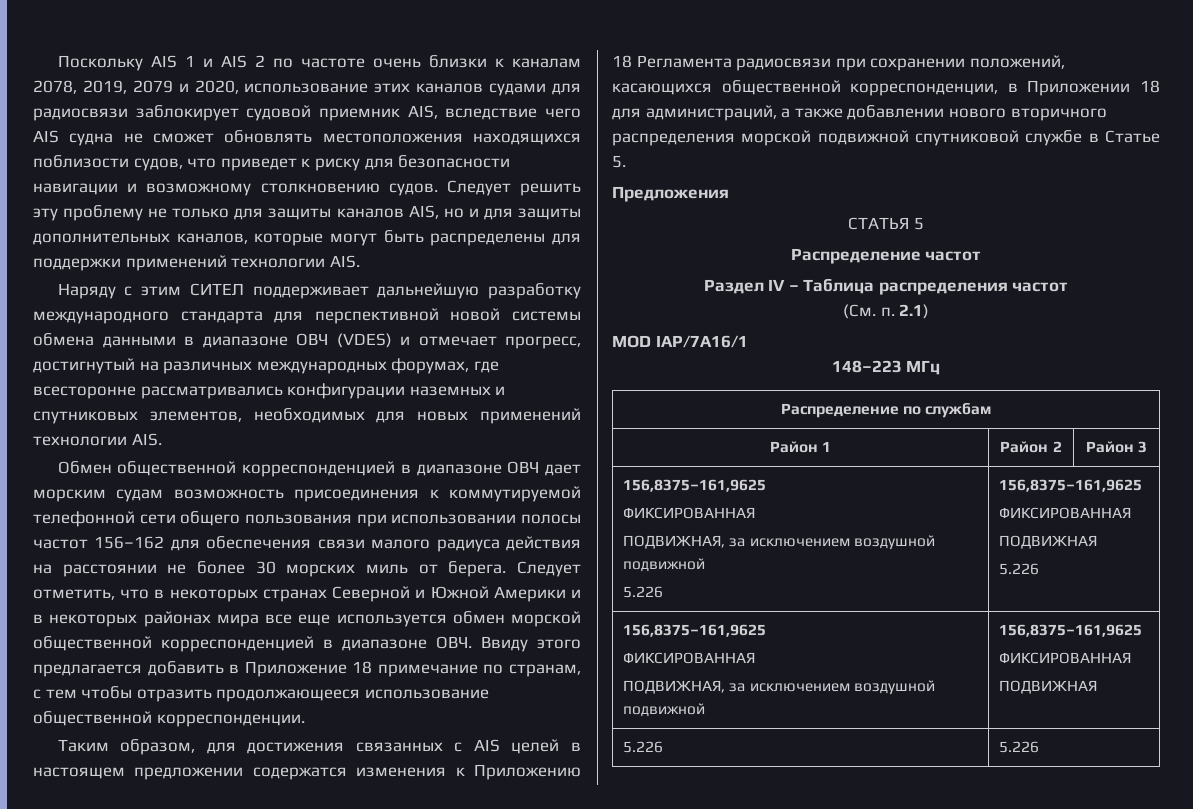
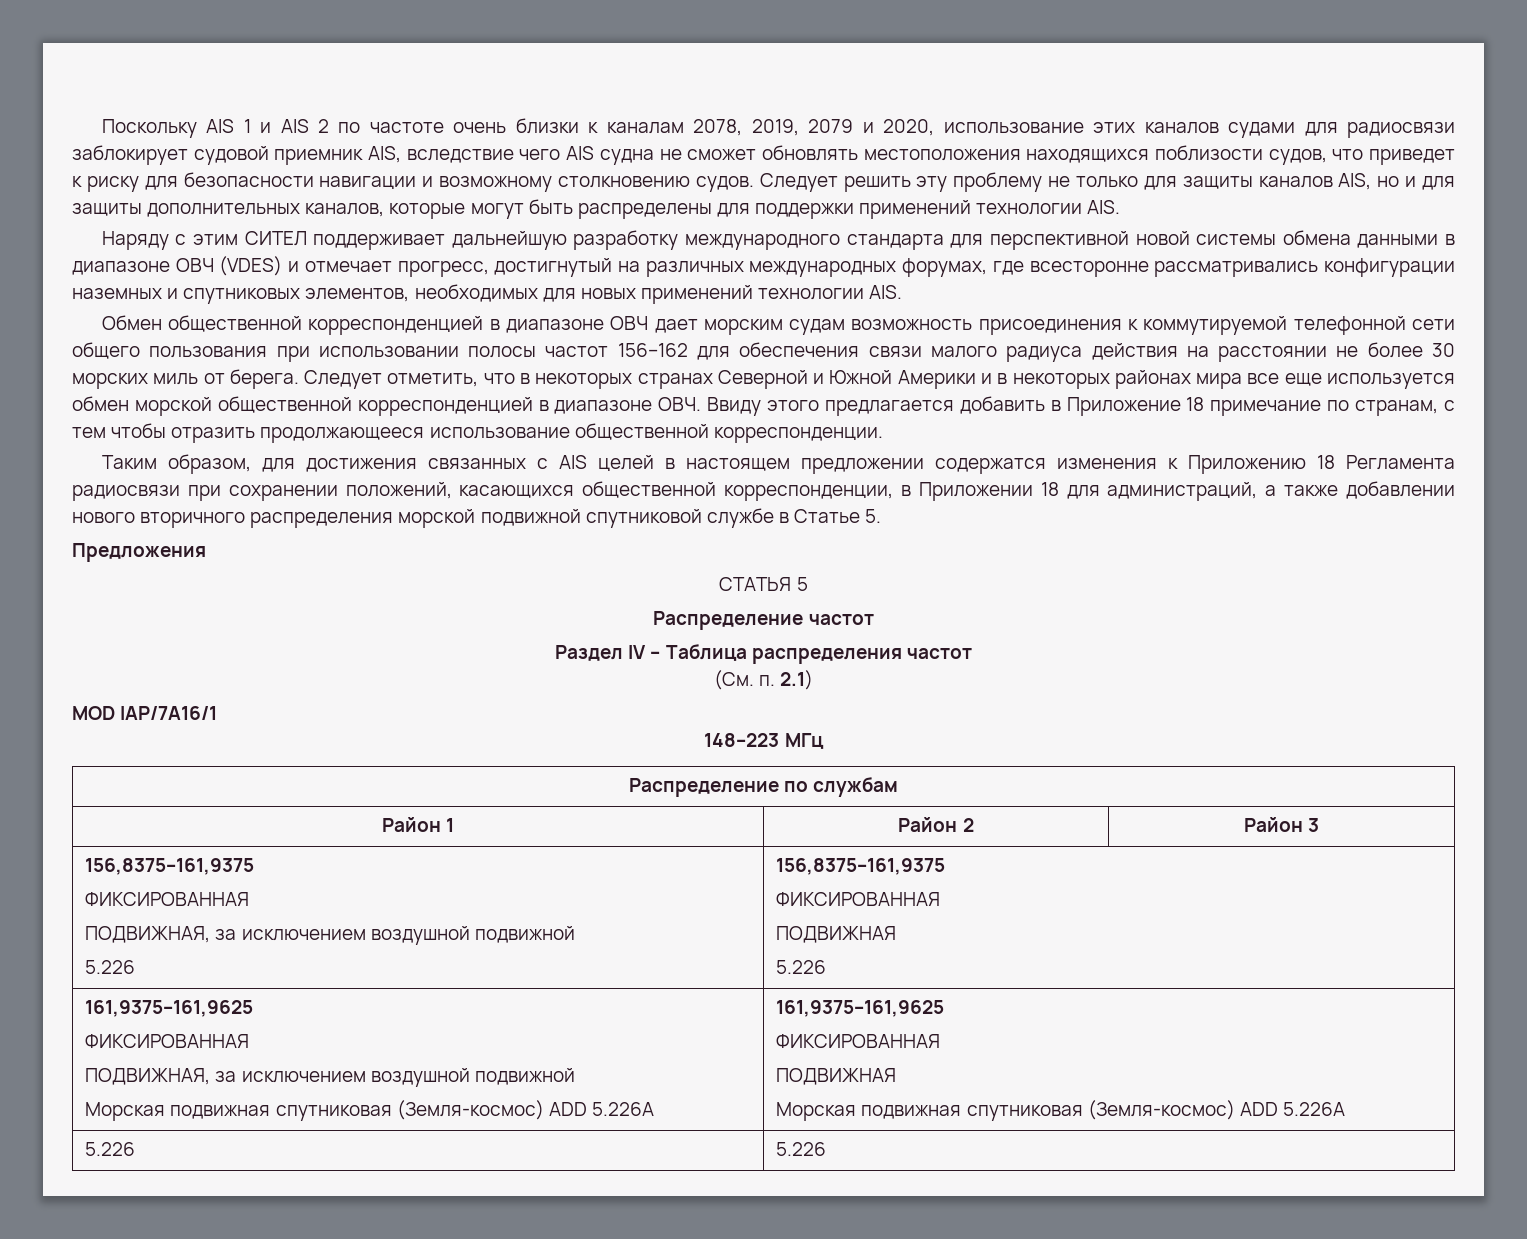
  Район 1 | Район 2 | Район 3
- 156,8375–161,9625
+ 156,8375–161,9375
  ФИКСИРОВАННАЯ
  ПОДВИЖНАЯ, за исключением воздушной подвижной
- 5.226 | 156,8375–161,9625
+ 5.226 | 156,8375–161,9375
  ФИКСИРОВАННАЯ
  ПОДВИЖНАЯ
  5.226
- 156,8375–161,9625
+ 161,9375–161,9625
  ФИКСИРОВАННАЯ
- ПОДВИЖНАЯ, за исключением воздушной подвижной | 156,8375–161,9625
+ ПОДВИЖНАЯ, за исключением воздушной подвижной
+ Морская подвижная спутниковая (Земля-космос) ADD 5.226A | 161,9375–161,9625
  ФИКСИРОВАННАЯ
  ПОДВИЖНАЯ
+ Морская подвижная спутниковая (Земля-космос) ADD 5.226A

